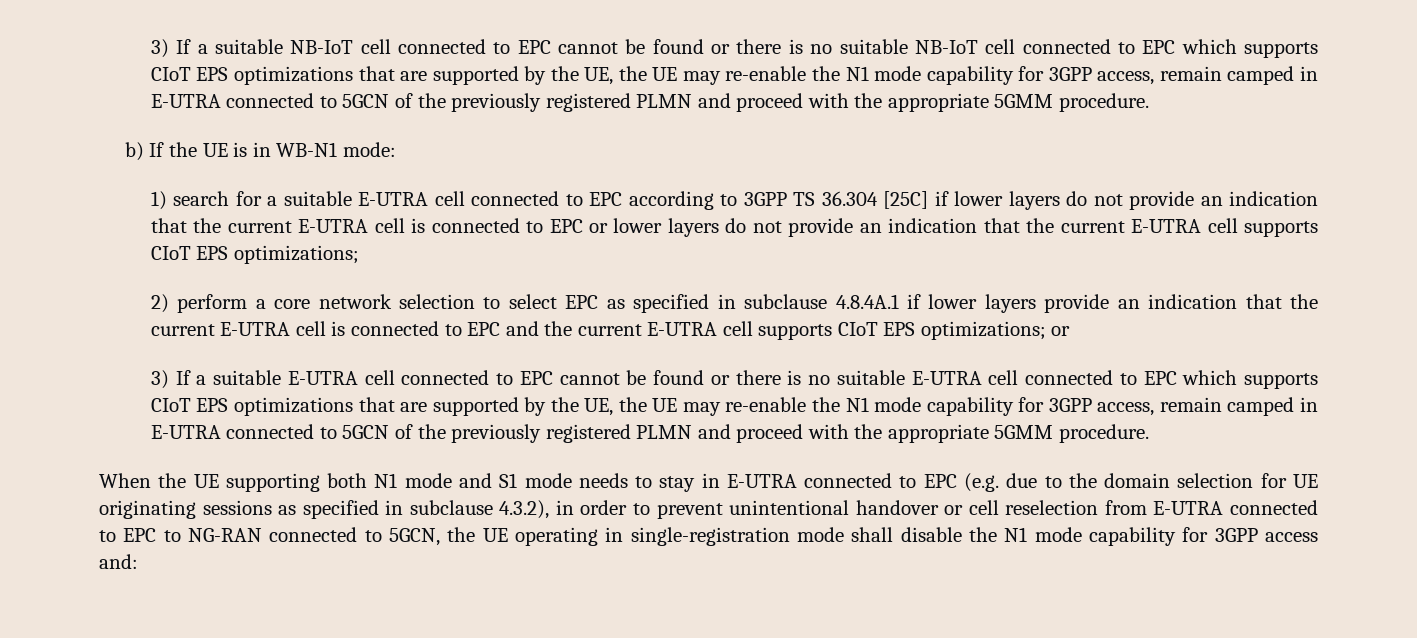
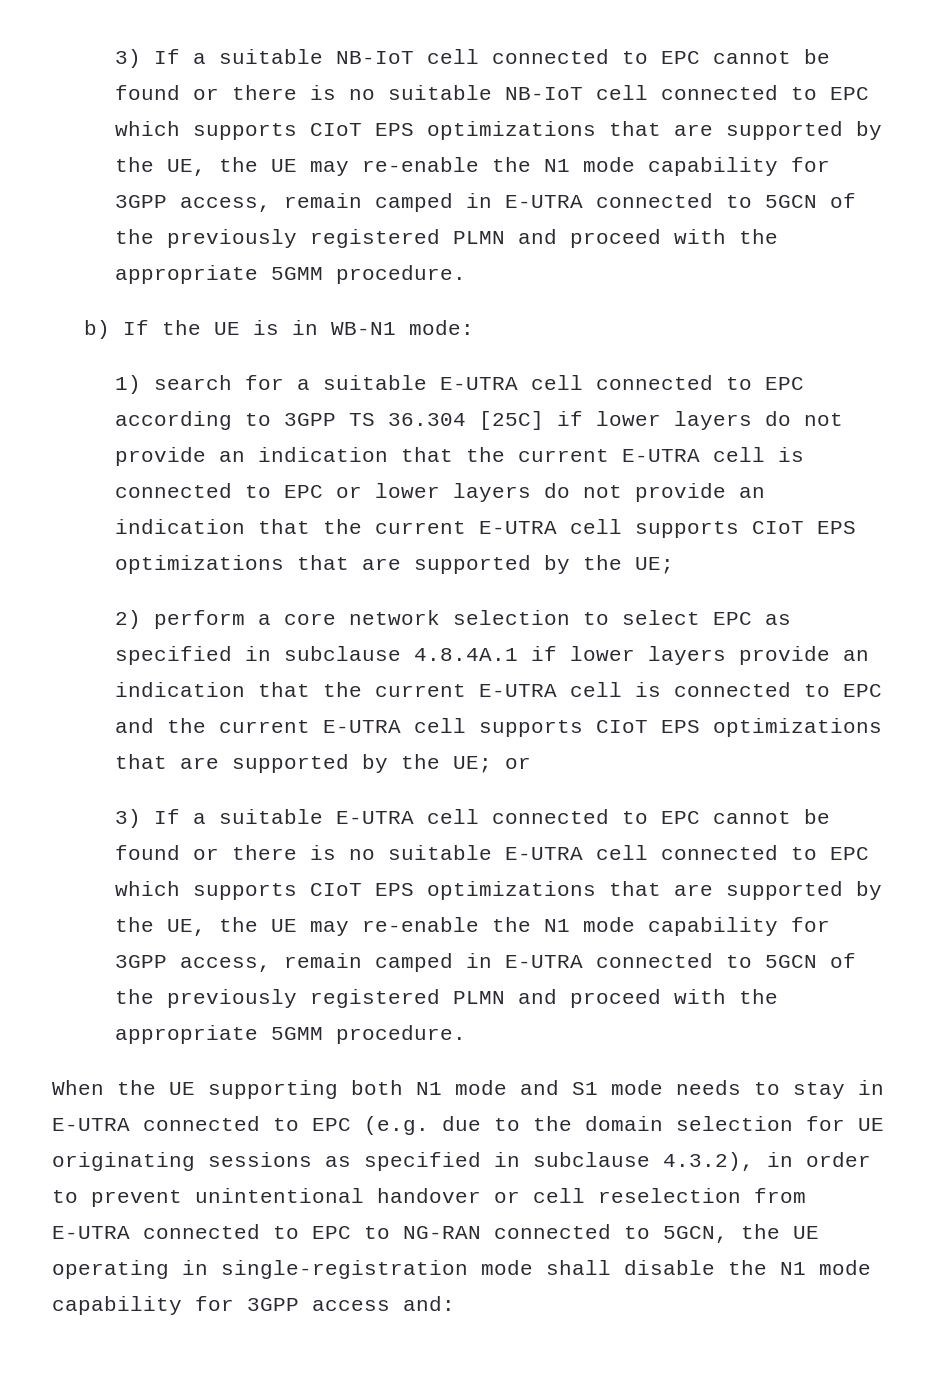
- 1) search for a suitable E-UTRA cell connected to EPC according to 3GPP TS 36.304 [25C] if lower layers do not provide an indication that the current E-UTRA cell is connected to EPC or lower layers do not provide an indication that the current E-UTRA cell supports CIoT EPS optimizations;
+ 1) search for a suitable E-UTRA cell connected to EPC according to 3GPP TS 36.304 [25C] if lower layers do not provide an indication that the current E-UTRA cell is connected to EPC or lower layers do not provide an indication that the current E-UTRA cell supports CIoT EPS optimizations that are supported by the UE;
- 2) perform a core network selection to select EPC as specified in subclause 4.8.4A.1 if lower layers provide an indication that the current E-UTRA cell is connected to EPC and the current E-UTRA cell supports CIoT EPS optimizations; or
+ 2) perform a core network selection to select EPC as specified in subclause 4.8.4A.1 if lower layers provide an indication that the current E-UTRA cell is connected to EPC and the current E-UTRA cell supports CIoT EPS optimizations that are supported by the UE; or

